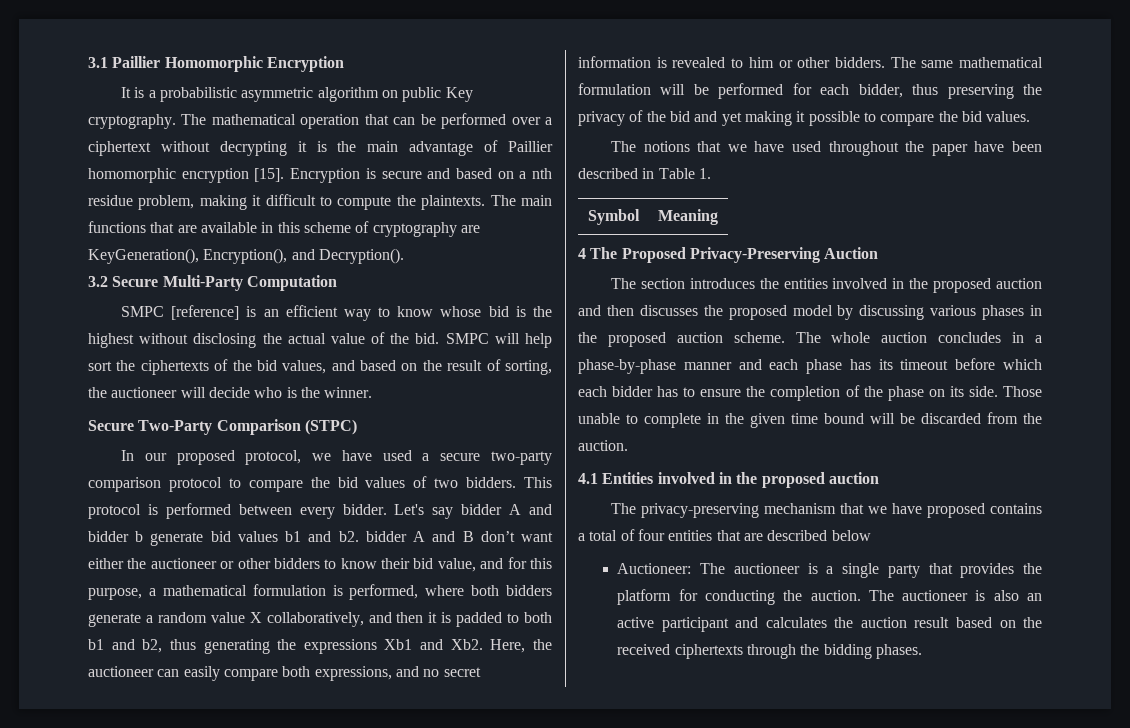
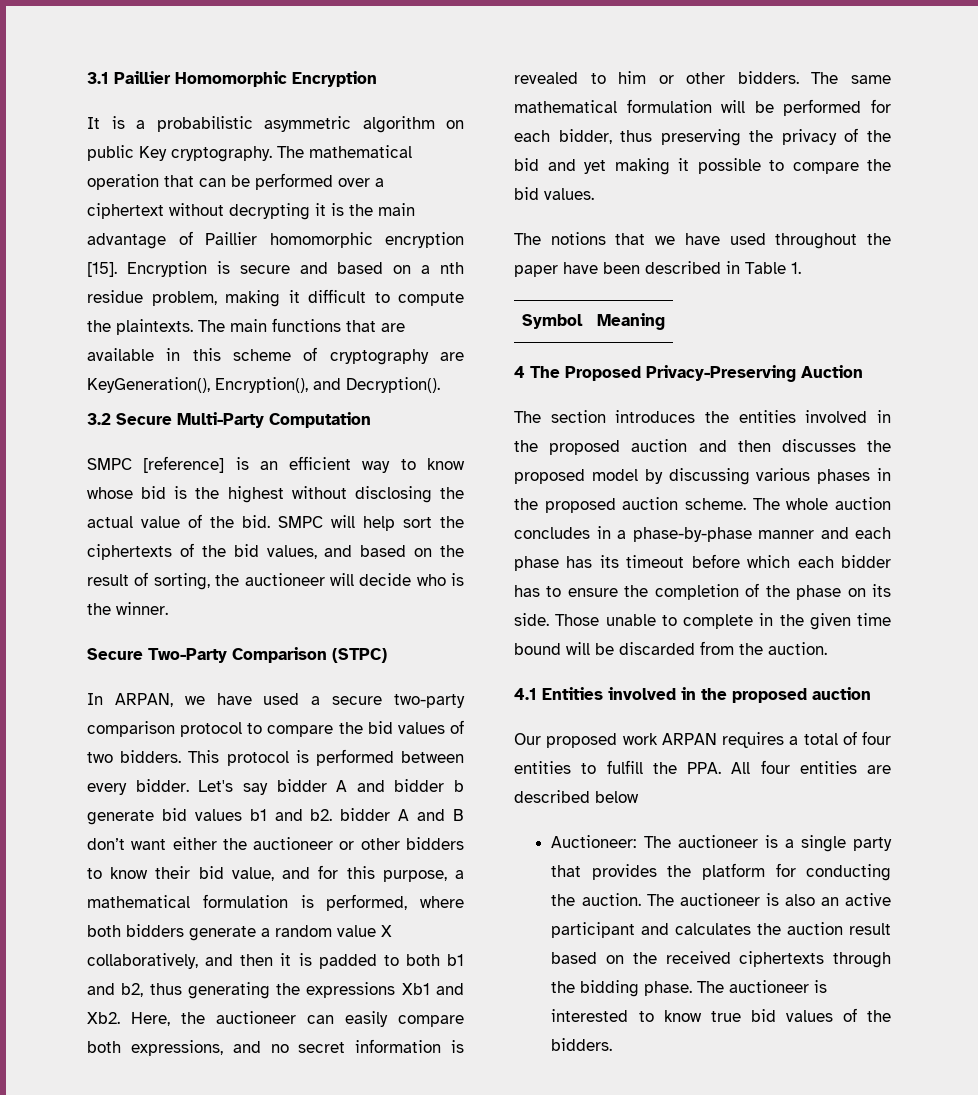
- In our proposed protocol, we have used a secure two-party comparison protocol to compare the bid values of two bidders.
+ In ARPAN, we have used a secure two-party comparison protocol to compare the bid values of two bidders.
- The privacy-preserving mechanism that we have proposed contains a total of four entities that are described below
+ Our proposed work ARPAN requires a total of four entities to fulfill the PPA. All four entities are described below
- The auctioneer is also an active participant and calculates the auction result based on the received ciphertexts through the bidding phases.
+ The auctioneer is also an active participant and calculates the auction result based on the received ciphertexts through the bidding phase. The auctioneer is interested to know true bid values of the bidders.

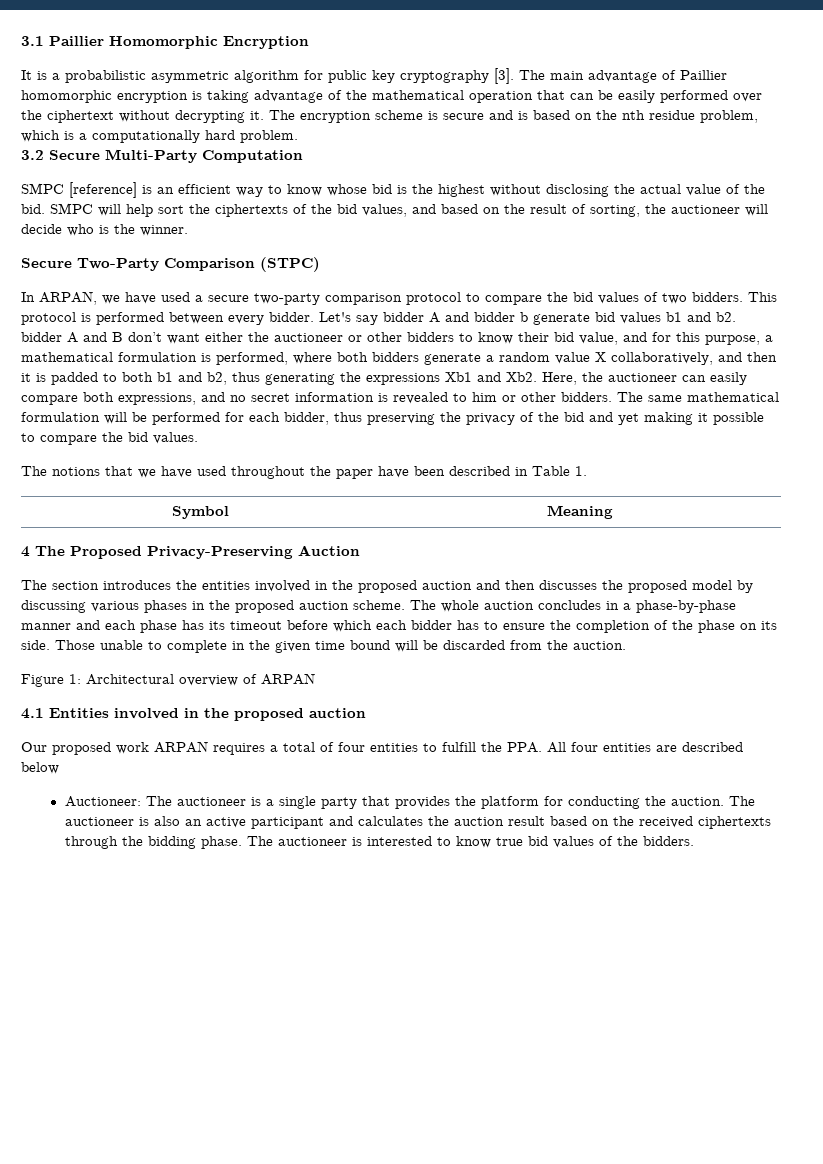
- It is a probabilistic asymmetric algorithm on public Key cryptography. The mathematical operation that can be performed over a ciphertext without decrypting it is the main advantage of Paillier homomorphic encryption [15]. Encryption is secure and based on a nth residue problem, making it difficult to compute the plaintexts. The main functions that are available in this scheme of cryptography are KeyGeneration(), Encryption(), and Decryption().
+ It is a probabilistic asymmetric algorithm for public key cryptography [3]. The main advantage of Paillier homomorphic encryption is taking advantage of the mathematical operation that can be easily performed over the ciphertext without decrypting it. The encryption scheme is secure and is based on the nth residue problem, which is a computationally hard problem.
+ Figure 1: Architectural overview of ARPAN

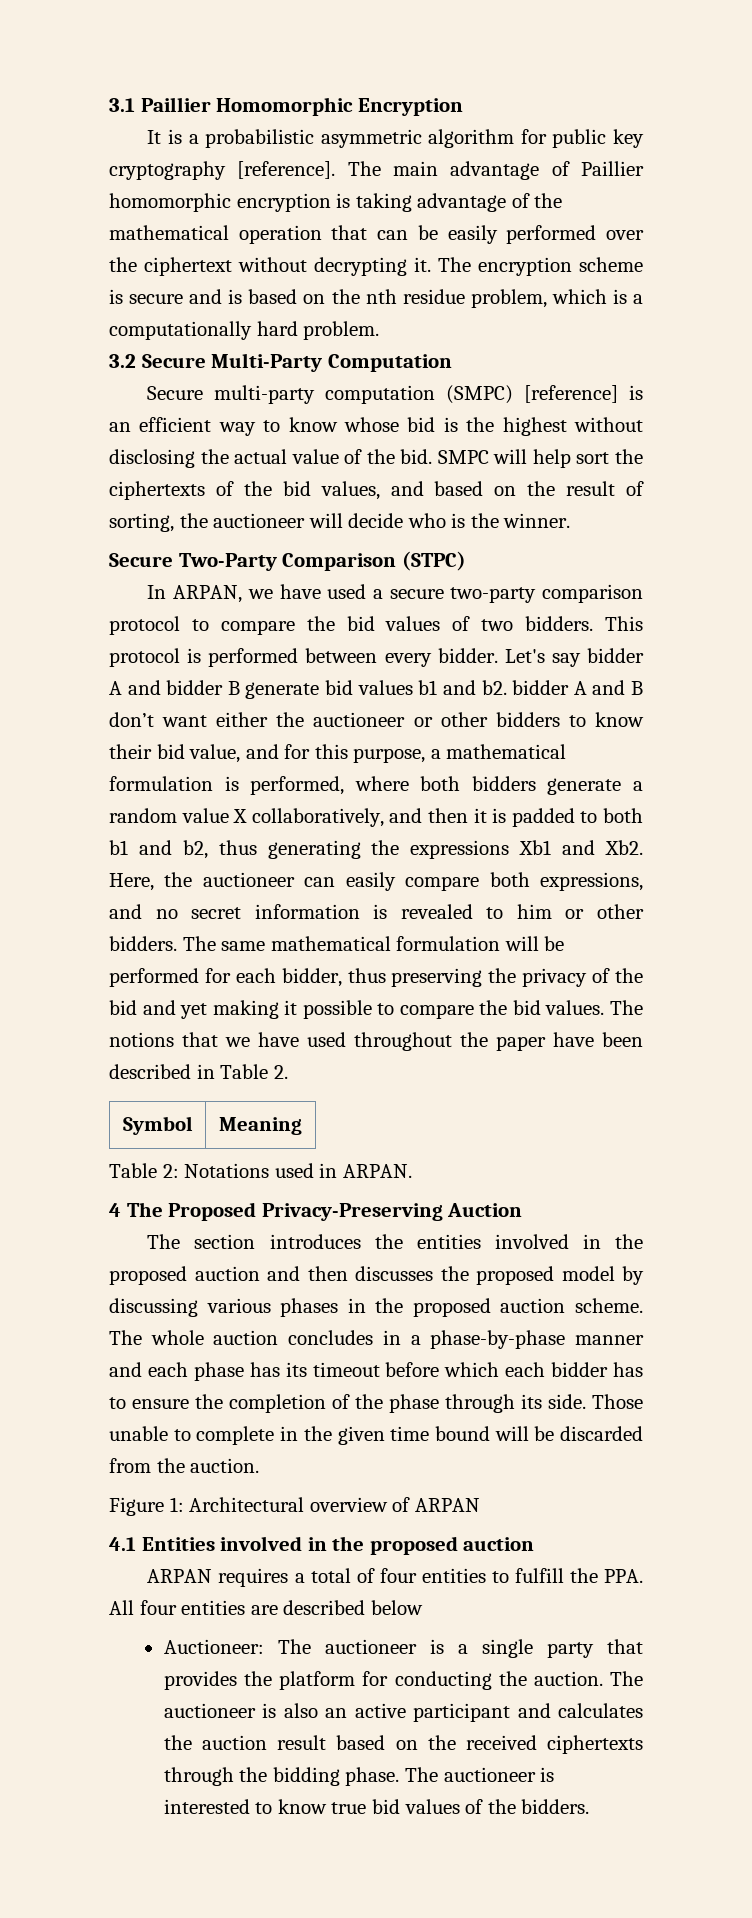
- It is a probabilistic asymmetric algorithm for public key cryptography [3].
+ It is a probabilistic asymmetric algorithm for public key cryptography [reference].
- SMPC [reference] is an efficient way to know whose bid is the highest without disclosing the actual value of the bid.
+ Secure multi-party computation (SMPC) [reference] is an efficient way to know whose bid is the highest without disclosing the actual value of the bid.
- Let's say bidder A and bidder b generate bid values b1 and b2. bidder A and B don’t want either the auctioneer or other bidders to know their bid value, and for this purpose, a mathematical formulation is performed, where both bidders generate a random value X collaboratively, and then it is padded to both b1 and b2, thus generating the expressions Xb1 and Xb2. Here, the auctioneer can easily compare both expressions, and no secret information is revealed to him or other bidders.
+ Let's say bidder A and bidder B generate bid values b1 and b2. bidder A and B don’t want either the auctioneer or other bidders to know their bid value, and for this purpose, a mathematical formulation is performed, where both bidders generate a random value X collaboratively, and then it is padded to both b1 and b2, thus generating the expressions Xb1 and Xb2. Here, the auctioneer can easily compare both expressions, and no secret information is revealed to him or other bidders.
- The same mathematical formulation will be performed for each bidder, thus preserving the privacy of the bid and yet making it possible to compare the bid values.
- The notions that we have used throughout the paper have been described in Table 1.
+ The same mathematical formulation will be performed for each bidder, thus preserving the privacy of the bid and yet making it possible to compare the bid values. The notions that we have used throughout the paper have been described in Table 2.
+ Table 2: Notations used in ARPAN.
- The whole auction concludes in a phase-by-phase manner and each phase has its timeout before which each bidder has to ensure the completion of the phase on its side.
+ The whole auction concludes in a phase-by-phase manner and each phase has its timeout before which each bidder has to ensure the completion of the phase through its side.
- Our proposed work ARPAN requires a total of four entities to fulfill the PPA. All four entities are described below
+ ARPAN requires a total of four entities to fulfill the PPA. All four entities are described below

